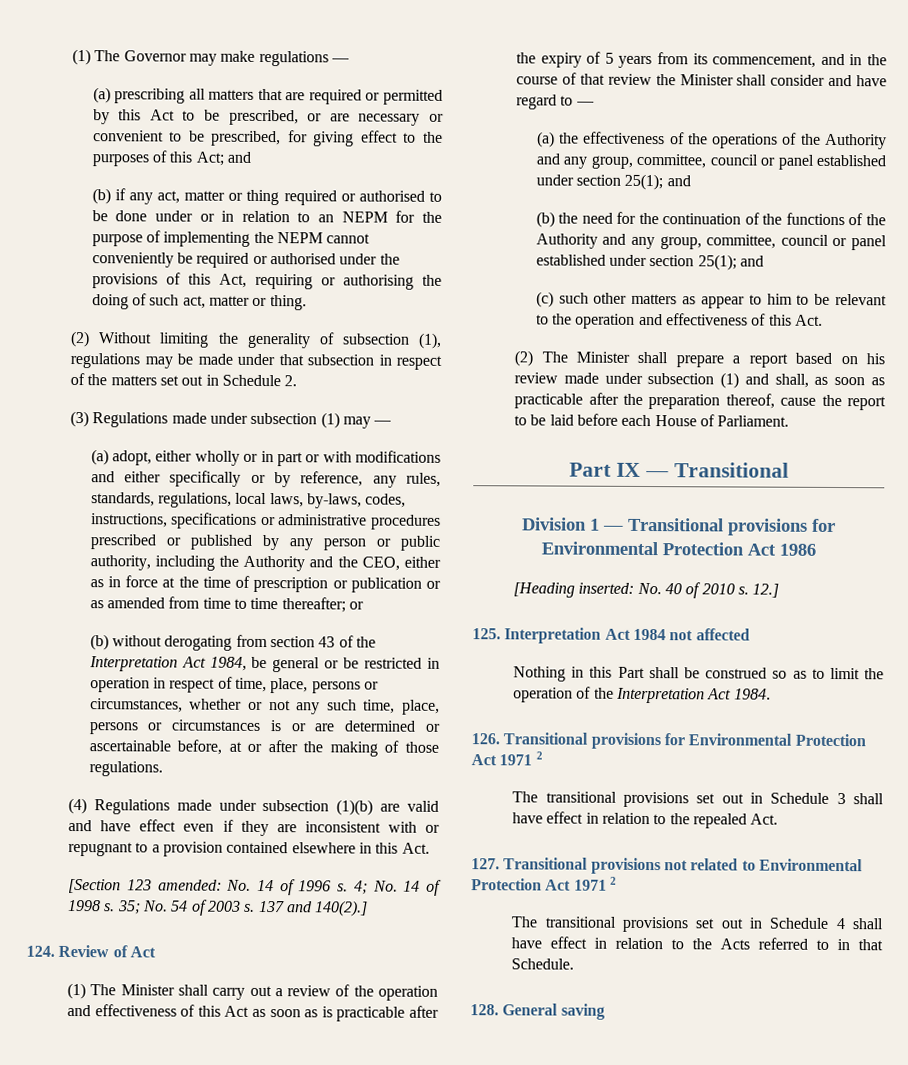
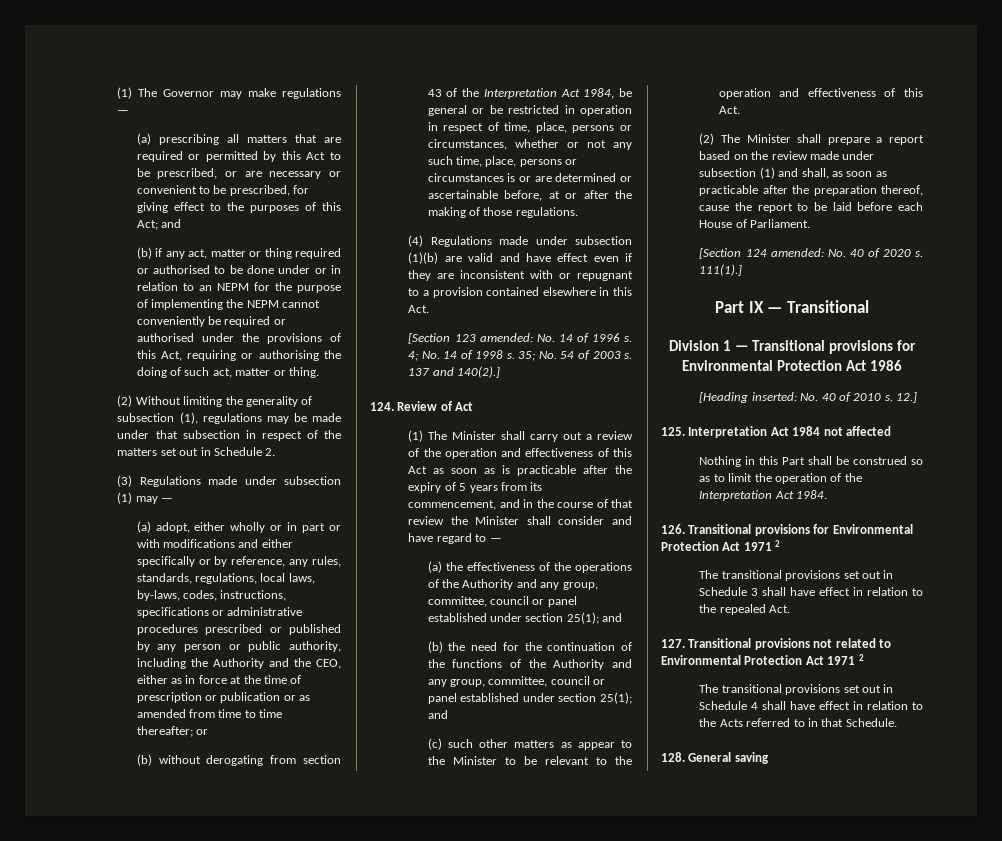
- (c) such other matters as appear to him to be relevant to the operation and effectiveness of this Act.
+ (c) such other matters as appear to the Minister to be relevant to the operation and effectiveness of this Act.
- (2) The Minister shall prepare a report based on his review made under subsection (1) and shall, as soon as practicable after the preparation thereof, cause the report to be laid before each House of Parliament.
+ (2) The Minister shall prepare a report based on the review made under subsection (1) and shall, as soon as practicable after the preparation thereof, cause the report to be laid before each House of Parliament.
+ [Section 124 amended: No. 40 of 2020 s. 111(1).]

